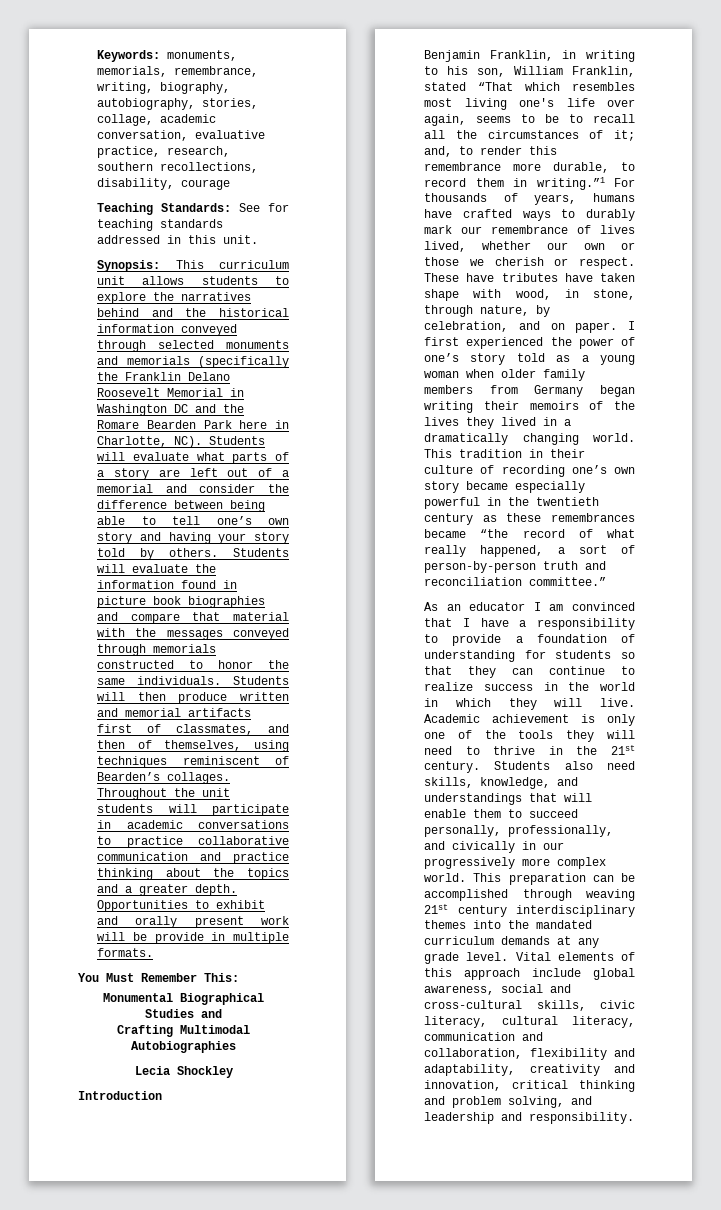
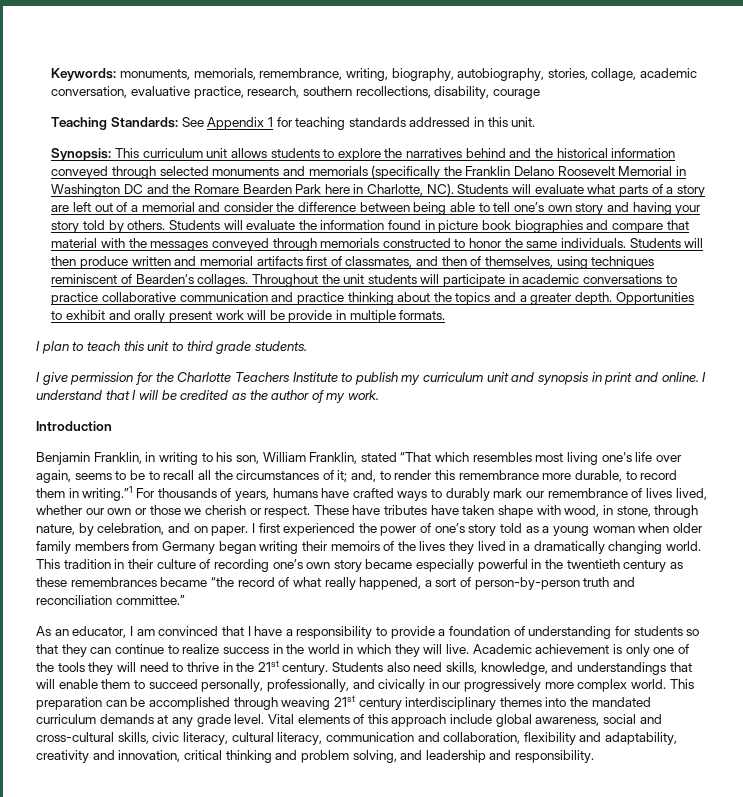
- Teaching Standards: See for teaching standards addressed in this unit.
+ Teaching Standards: See Appendix 1 for teaching standards addressed in this unit.
- You Must Remember This:
- Monumental Biographical Studies and
- Crafting Multimodal Autobiographies
- Lecia Shockley
+ I plan to teach this unit to third grade students.
+ I give permission for the Charlotte Teachers Institute to publish my curriculum unit and synopsis in print and online. I understand that I will be credited as the author of my work.
- As an educator I am convinced that I have a responsibility to provide a foundation of understanding for students so that they can continue to realize success in the world in which they will live.
+ As an educator, I am convinced that I have a responsibility to provide a foundation of understanding for students so that they can continue to realize success in the world in which they will live.

